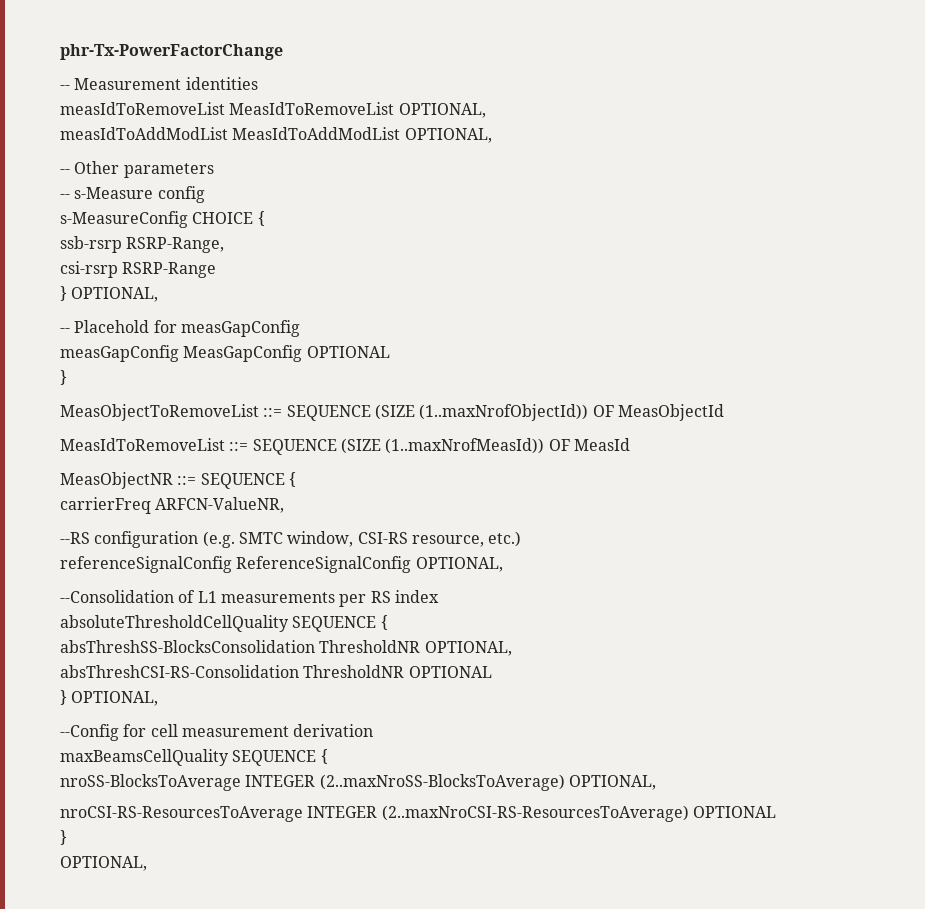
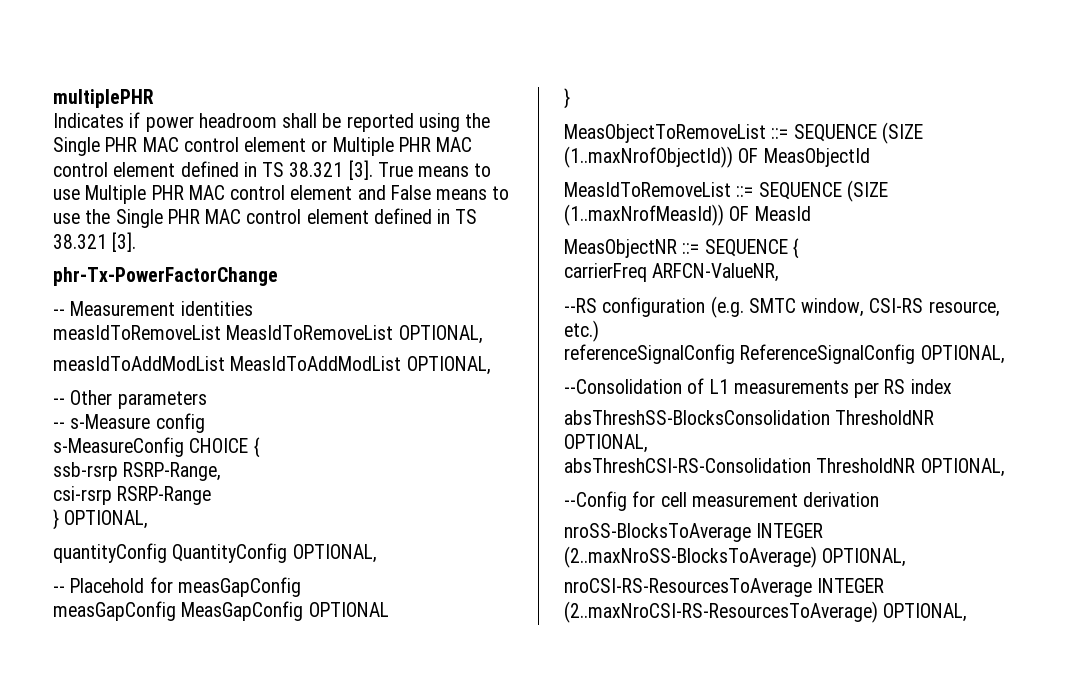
+ multiplePHR
+ Indicates if power headroom shall be reported using the Single PHR MAC control element or Multiple PHR MAC control element defined in TS 38.321 [3]. True means to use Multiple PHR MAC control element and False means to use the Single PHR MAC control element defined in TS 38.321 [3].
+ quantityConfig QuantityConfig OPTIONAL,
- absoluteThresholdCellQuality SEQUENCE {
- absThreshCSI-RS-Consolidation ThresholdNR OPTIONAL
- } OPTIONAL,
+ absThreshCSI-RS-Consolidation ThresholdNR OPTIONAL,
- maxBeamsCellQuality SEQUENCE {
- nroCSI-RS-ResourcesToAverage INTEGER (2..maxNroCSI-RS-ResourcesToAverage) OPTIONAL
- }
- OPTIONAL,
+ nroCSI-RS-ResourcesToAverage INTEGER (2..maxNroCSI-RS-ResourcesToAverage) OPTIONAL,

